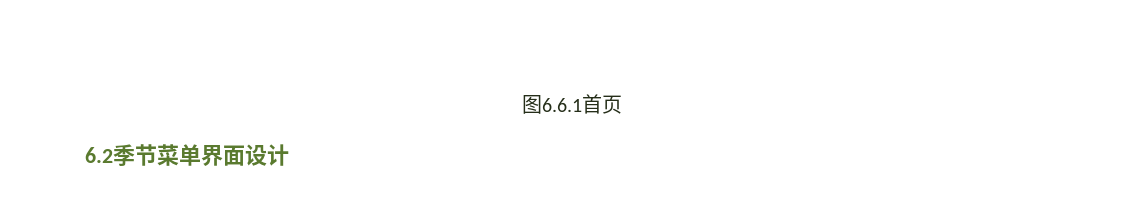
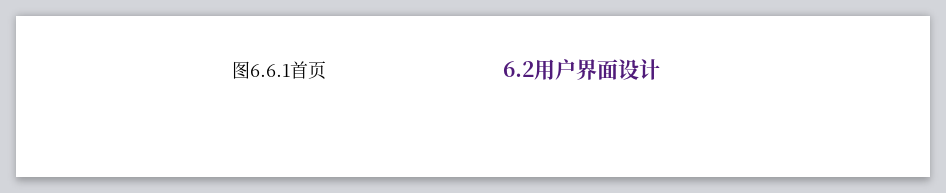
- 6.2季节菜单界面设计
+ 6.2用户界面设计

